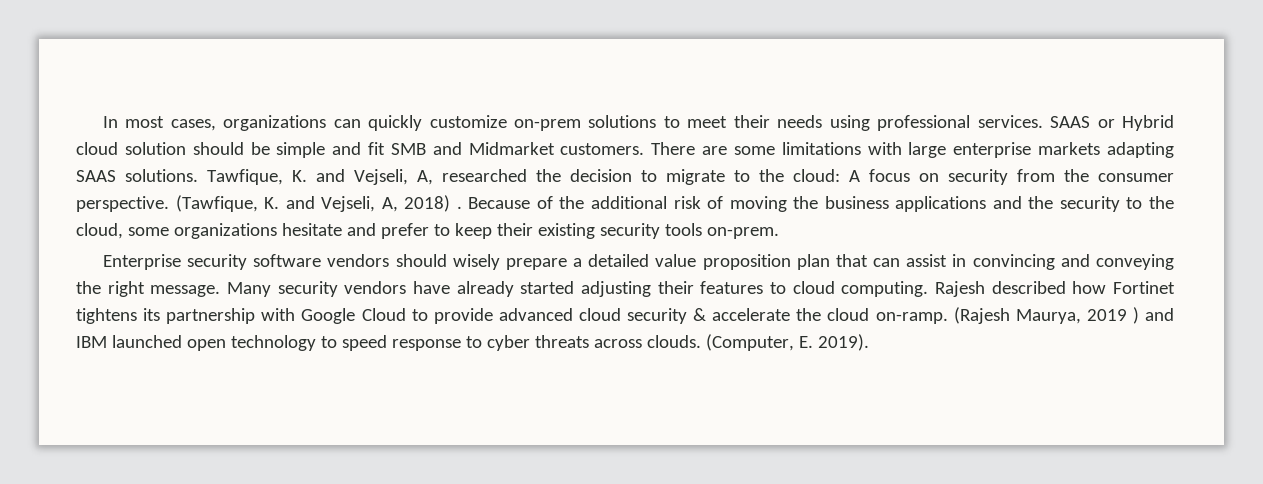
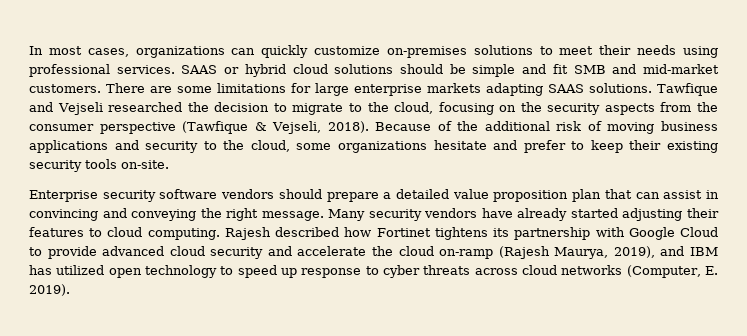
- In most cases, organizations can quickly customize on-prem solutions to meet their needs using professional services.
+ In most cases, organizations can quickly customize on-premises solutions to meet their needs using professional services.
- SAAS or Hybrid cloud solution should be simple and fit SMB and Midmarket customers.
+ SAAS or hybrid cloud solutions should be simple and fit SMB and mid-market customers.
- There are some limitations with large enterprise markets adapting SAAS solutions.
+ There are some limitations for large enterprise markets adapting SAAS solutions.
- Tawfique, K. and Vejseli, A, researched the decision to migrate to the cloud: A focus on security from the consumer perspective. (Tawfique, K. and Vejseli, A, 2018) .
+ Tawfique and Vejseli researched the decision to migrate to the cloud, focusing on the security aspects from the consumer perspective (Tawfique & Vejseli, 2018).
- Because of the additional risk of moving the business applications and the security to the cloud, some organizations hesitate and prefer to keep their existing security tools on-prem.
+ Because of the additional risk of moving business applications and security to the cloud, some organizations hesitate and prefer to keep their existing security tools on-site.
- Enterprise security software vendors should wisely prepare a detailed value proposition plan that can assist in convincing and conveying the right message.
+ Enterprise security software vendors should prepare a detailed value proposition plan that can assist in convincing and conveying the right message.
- Rajesh described how Fortinet tightens its partnership with Google Cloud to provide advanced cloud security & accelerate the cloud on-ramp. (Rajesh Maurya, 2019 ) and IBM launched open technology to speed response to cyber threats across clouds. (Computer, E. 2019).
+ Rajesh described how Fortinet tightens its partnership with Google Cloud to provide advanced cloud security and accelerate the cloud on-ramp (Rajesh Maurya, 2019), and IBM has utilized open technology to speed up response to cyber threats across cloud networks (Computer, E. 2019).

